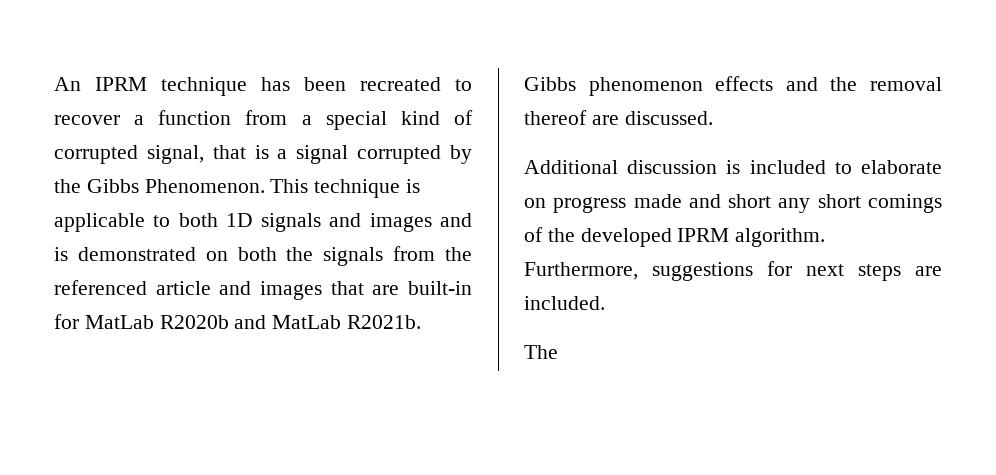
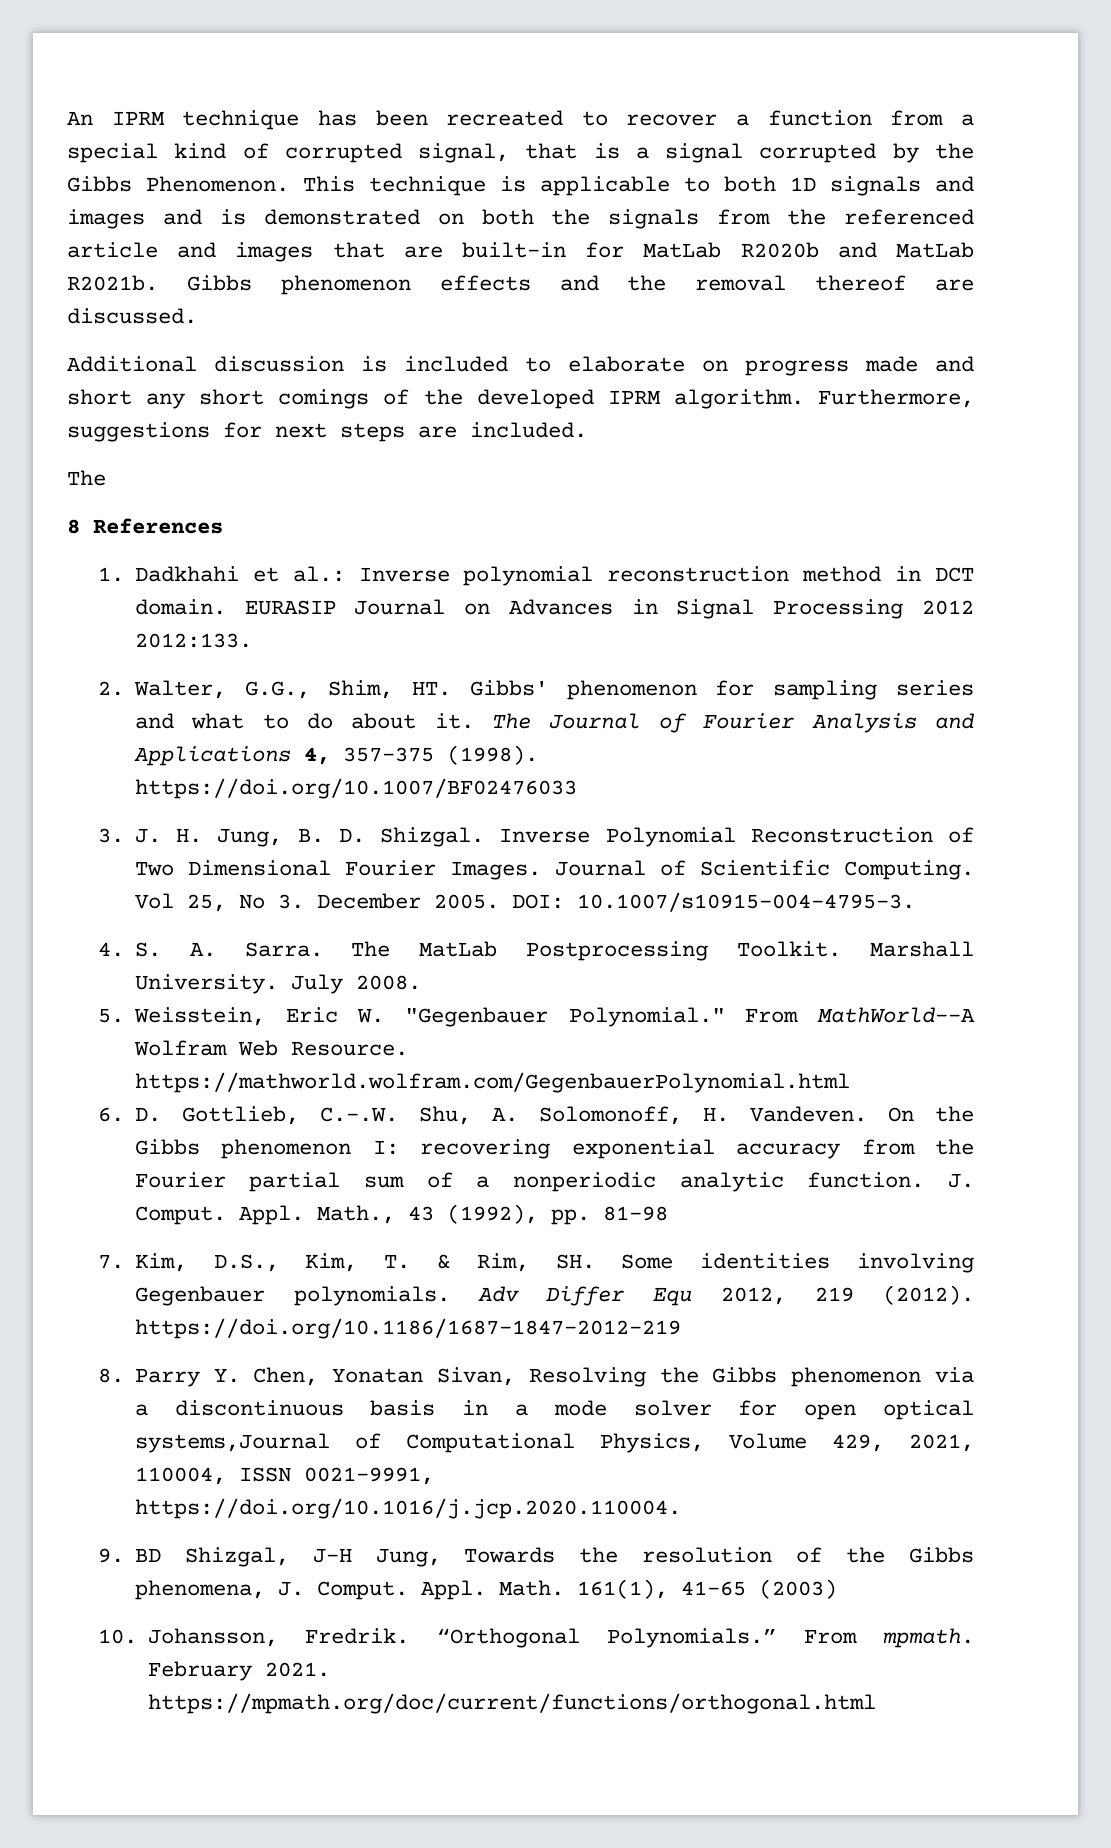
+ 8 References
+ 1. Dadkhahi et al.: Inverse polynomial reconstruction method in DCT domain. EURASIP Journal on Advances in Signal Processing 2012 2012:133.
+ 2. Walter, G.G., Shim, HT. Gibbs' phenomenon for sampling series and what to do about it. The Journal of Fourier Analysis and Applications 4, 357–375 (1998). https://doi.org/10.1007/BF02476033
+ 3. J. H. Jung, B. D. Shizgal. Inverse Polynomial Reconstruction of Two Dimensional Fourier Images. Journal of Scientific Computing. Vol 25, No 3. December 2005. DOI: 10.1007/s10915-004-4795-3.
+ 4. S. A. Sarra. The MatLab Postprocessing Toolkit. Marshall University. July 2008.
+ 5. Weisstein, Eric W. "Gegenbauer Polynomial." From MathWorld--A Wolfram Web Resource. https://mathworld.wolfram.com/GegenbauerPolynomial.html
+ 6. D. Gottlieb, C.-.W. Shu, A. Solomonoff, H. Vandeven. On the Gibbs phenomenon I: recovering exponential accuracy from the Fourier partial sum of a nonperiodic analytic function. J. Comput. Appl. Math., 43 (1992), pp. 81-98
+ 7. Kim, D.S., Kim, T. & Rim, SH. Some identities involving Gegenbauer polynomials. Adv Differ Equ 2012, 219 (2012). https://doi.org/10.1186/1687-1847-2012-219
+ 8. Parry Y. Chen, Yonatan Sivan, Resolving the Gibbs phenomenon via a discontinuous basis in a mode solver for open optical systems,Journal of Computational Physics, Volume 429, 2021, 110004, ISSN 0021-9991, https://doi.org/10.1016/j.jcp.2020.110004.
+ 9. BD Shizgal, J-H Jung, Towards the resolution of the Gibbs phenomena, J. Comput. Appl. Math. 161(1), 41–65 (2003)
+ 10. Johansson, Fredrik. “Orthogonal Polynomials.” From mpmath. February 2021. https://mpmath.org/doc/current/functions/orthogonal.html

